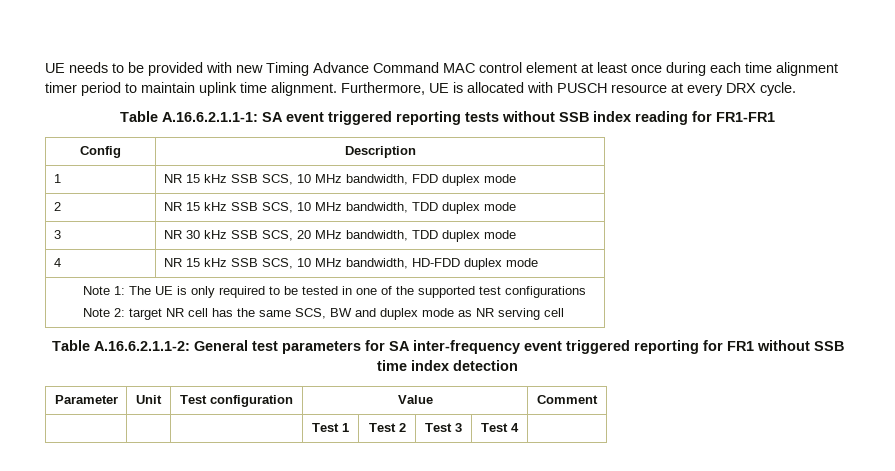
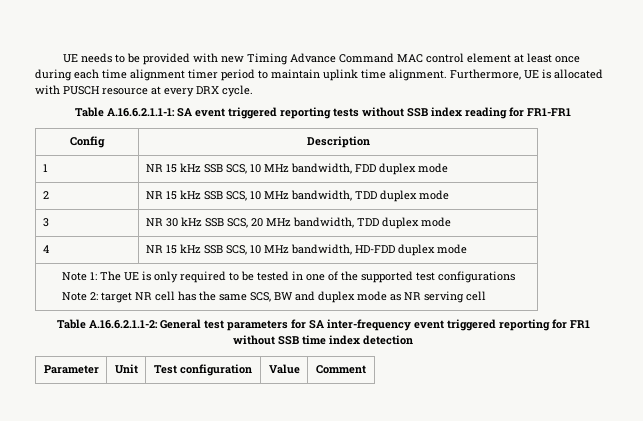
- | | | Test 1 | Test 2 | Test 3 | Test 4 |

